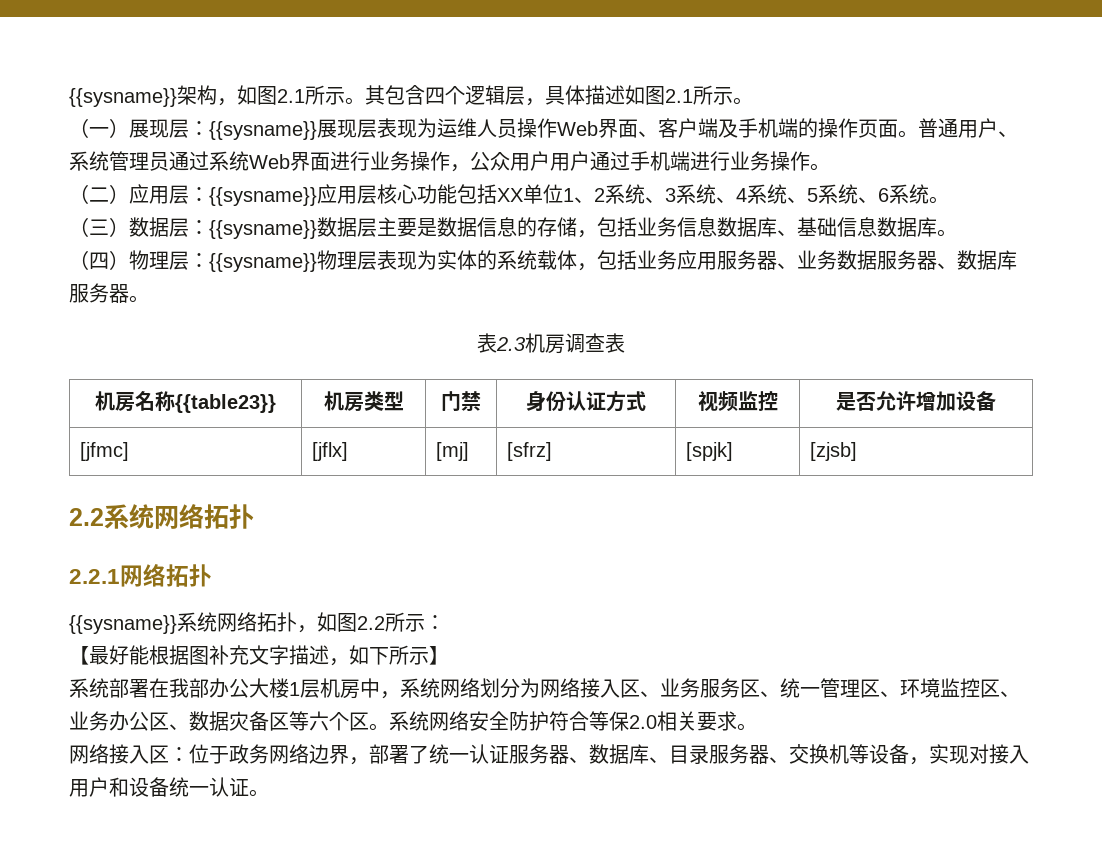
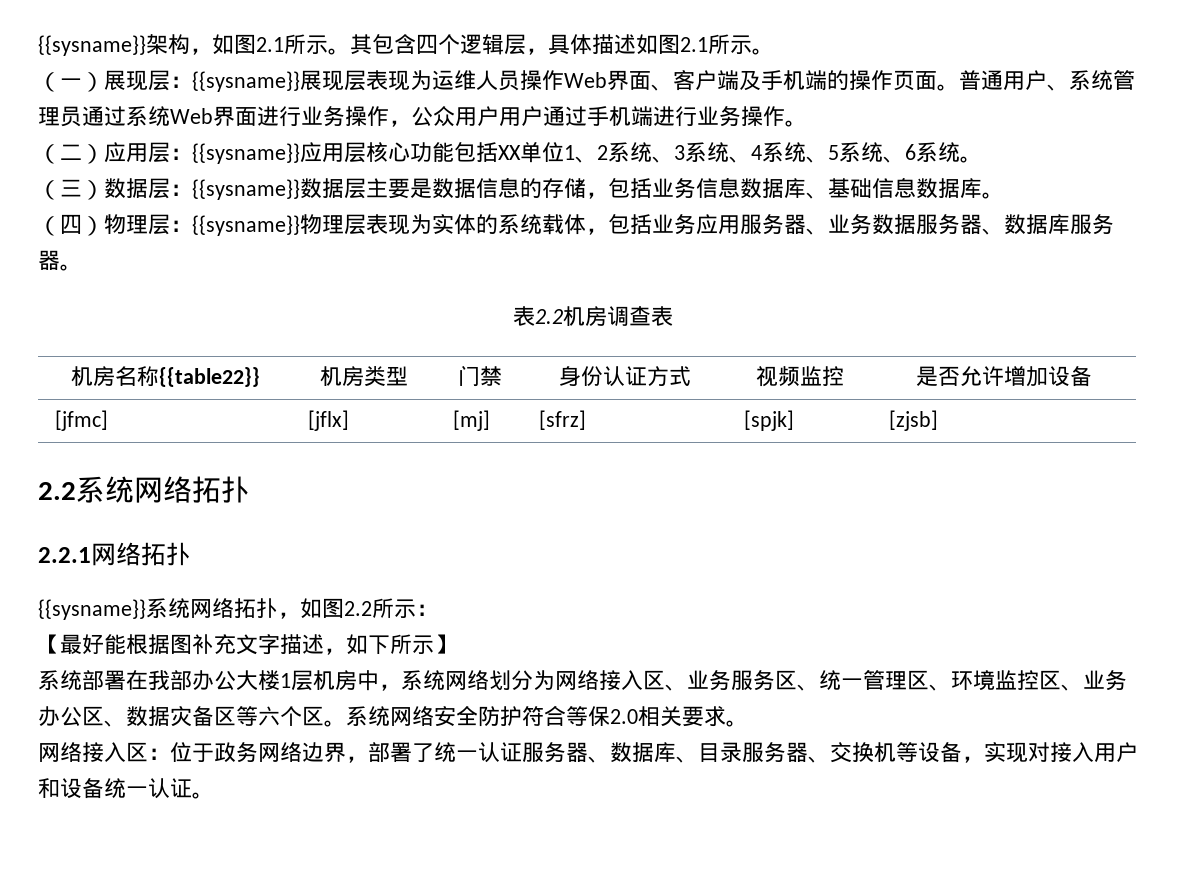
- 表2.3机房调查表
+ 表2.2机房调查表
- 机房名称{{table23}} | 机房类型 | 门禁 | 身份认证方式 | 视频监控 | 是否允许增加设备
+ 机房名称{{table22}} | 机房类型 | 门禁 | 身份认证方式 | 视频监控 | 是否允许增加设备

